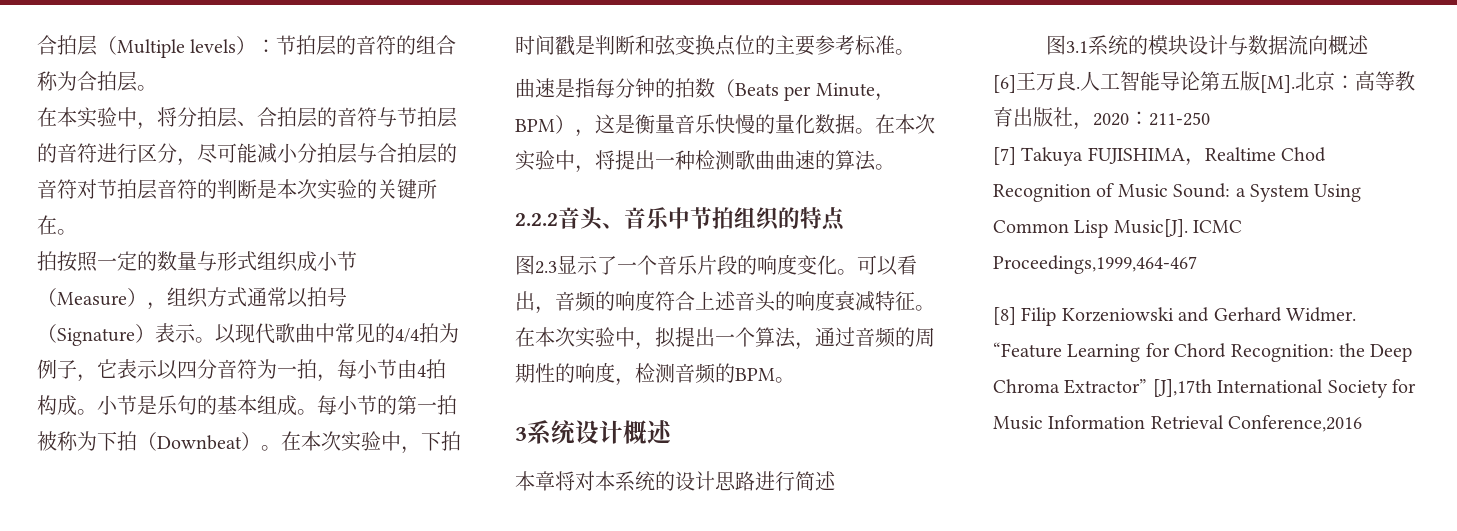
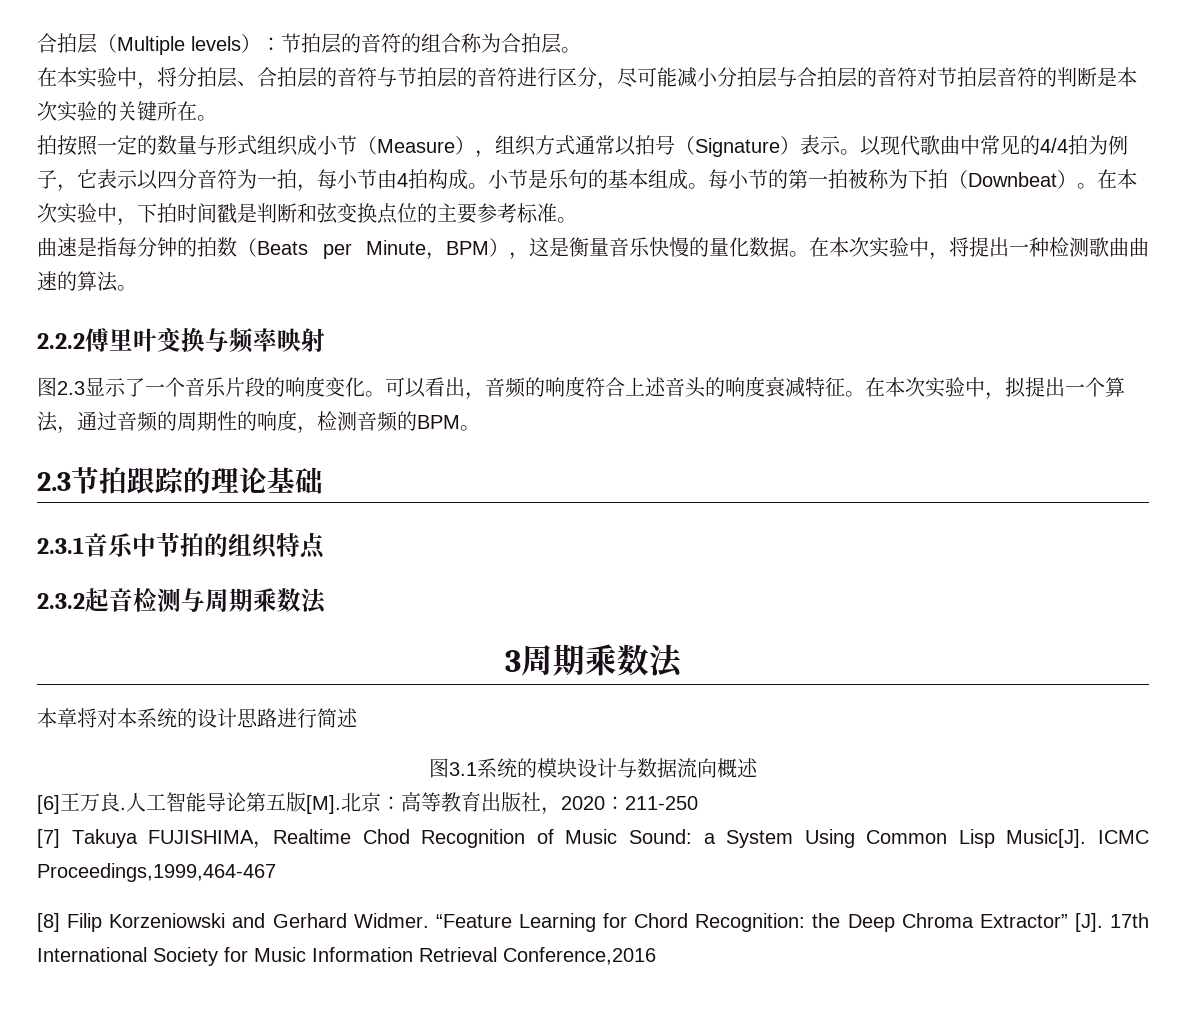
- 2.2.2音头、音乐中节拍组织的特点
+ 2.2.2傅里叶变换与频率映射
- 3系统设计概述
+ 2.3节拍跟踪的理论基础
+ 2.3.1音乐中节拍的组织特点
+ 2.3.2起音检测与周期乘数法
+ 3周期乘数法
- “Feature Learning for Chord Recognition: the Deep Chroma Extractor” [J],17th International Society for Music Information Retrieval Conference,2016
+ “Feature Learning for Chord Recognition: the Deep Chroma Extractor” [J]. 17th International Society for Music Information Retrieval Conference,2016

